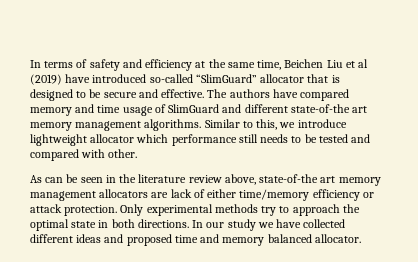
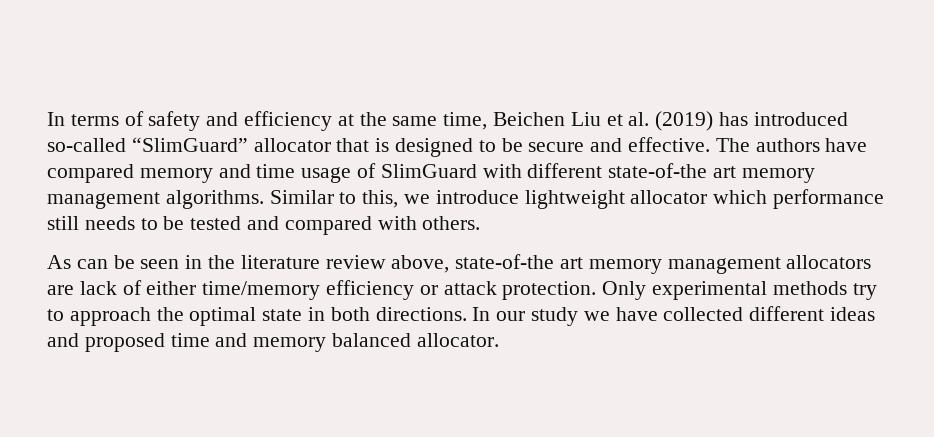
- In terms of safety and efficiency at the same time, Beichen Liu et al (2019) have introduced so-called “SlimGuard” allocator that is designed to be secure and effective.
+ In terms of safety and efficiency at the same time, Beichen Liu et al. (2019) has introduced so-called “SlimGuard” allocator that is designed to be secure and effective.
- The authors have compared memory and time usage of SlimGuard and different state-of-the art memory management algorithms.
+ The authors have compared memory and time usage of SlimGuard with different state-of-the art memory management algorithms.
- Similar to this, we introduce lightweight allocator which performance still needs to be tested and compared with other.
+ Similar to this, we introduce lightweight allocator which performance still needs to be tested and compared with others.

